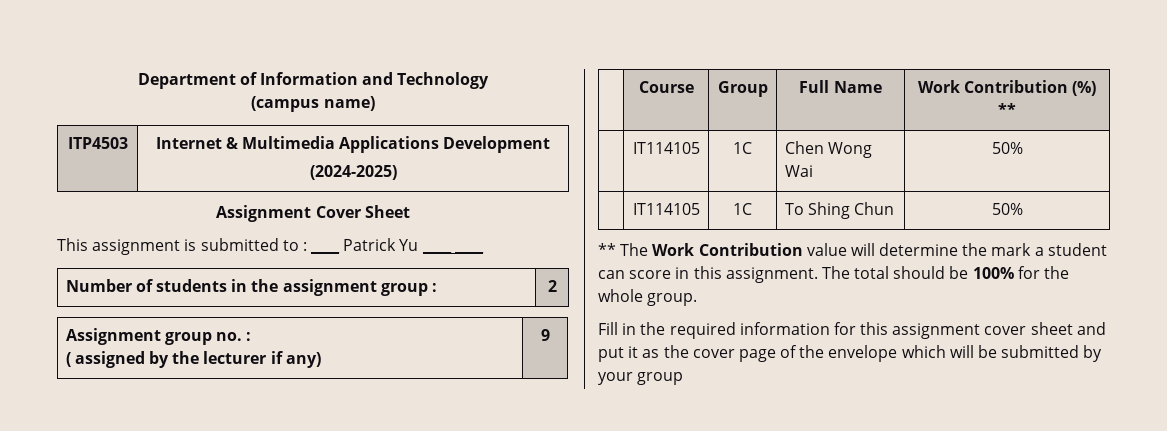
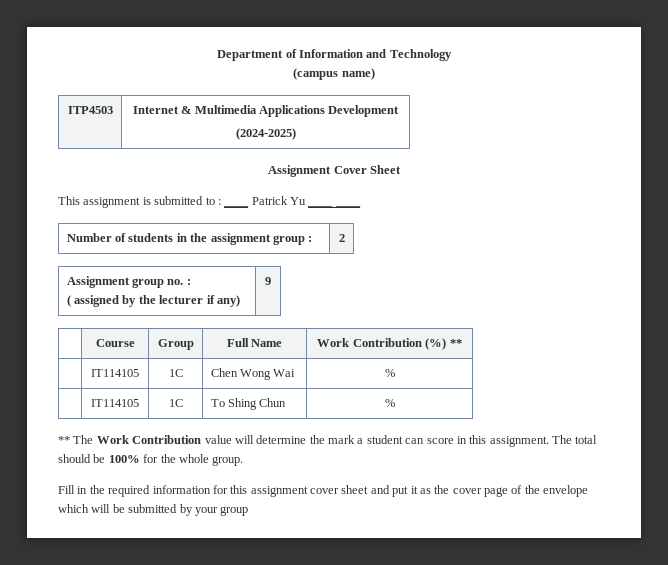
- | IT114105 | 1C | Chen Wong Wai | 50%
+ | IT114105 | 1C | Chen Wong Wai | %
- | IT114105 | 1C | To Shing Chun | 50%
+ | IT114105 | 1C | To Shing Chun | %

